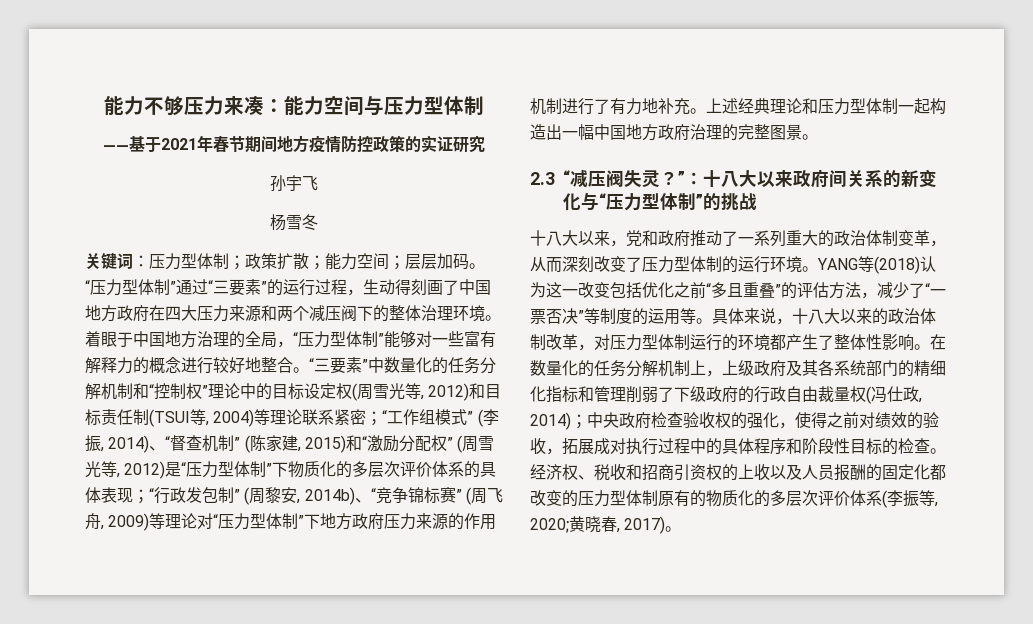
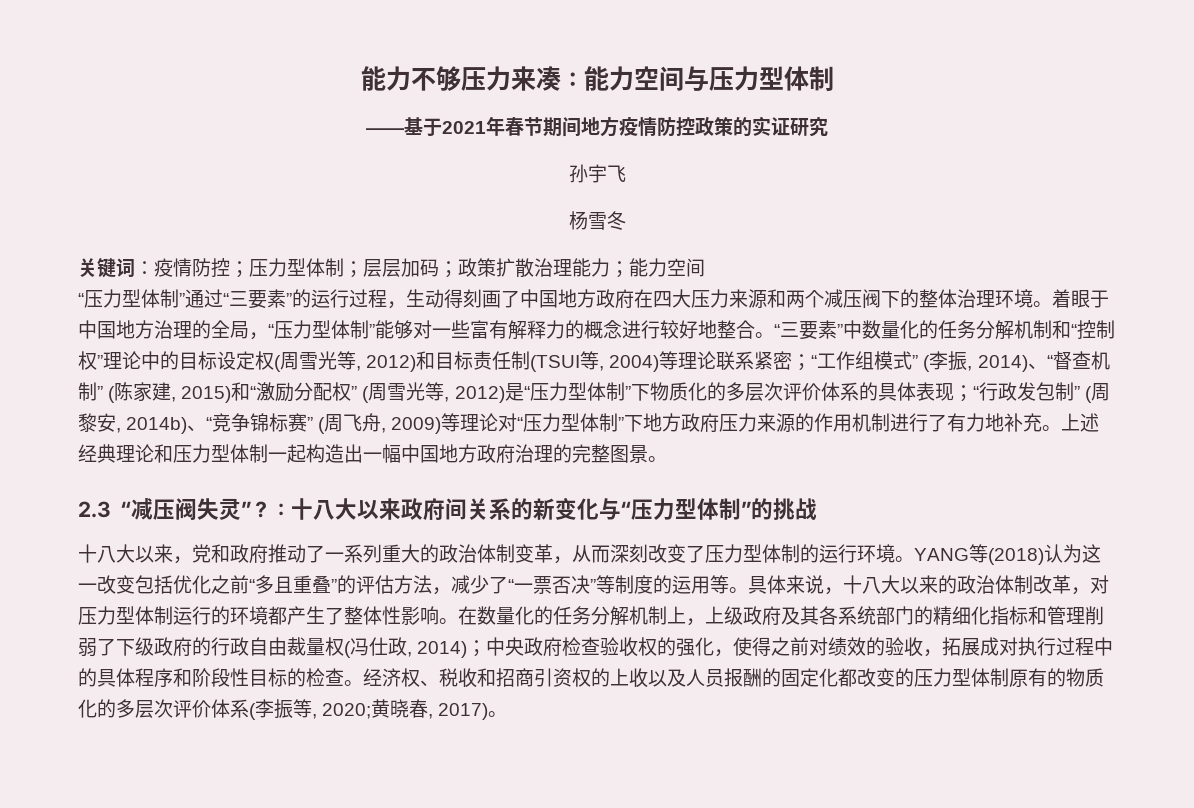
- 关键词：压力型体制；政策扩散；能力空间；层层加码。
+ 关键词：疫情防控；压力型体制；层层加码；政策扩散治理能力；能力空间
- 2.3 “减压阀失灵？”：十八大以来政府间关系的新变化与“压力型体制”的挑战
+ 2.3 “减压阀失灵”？：十八大以来政府间关系的新变化与“压力型体制”的挑战

